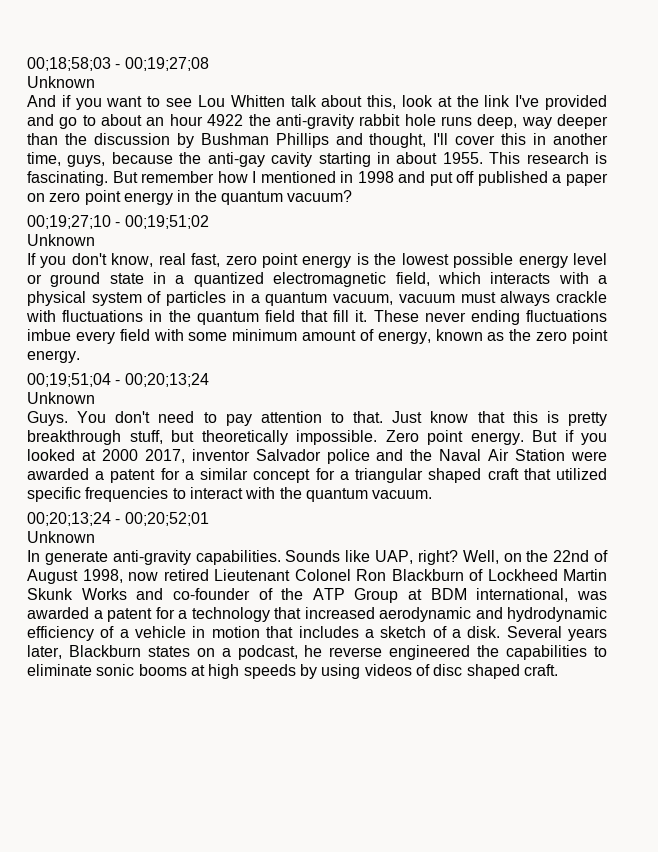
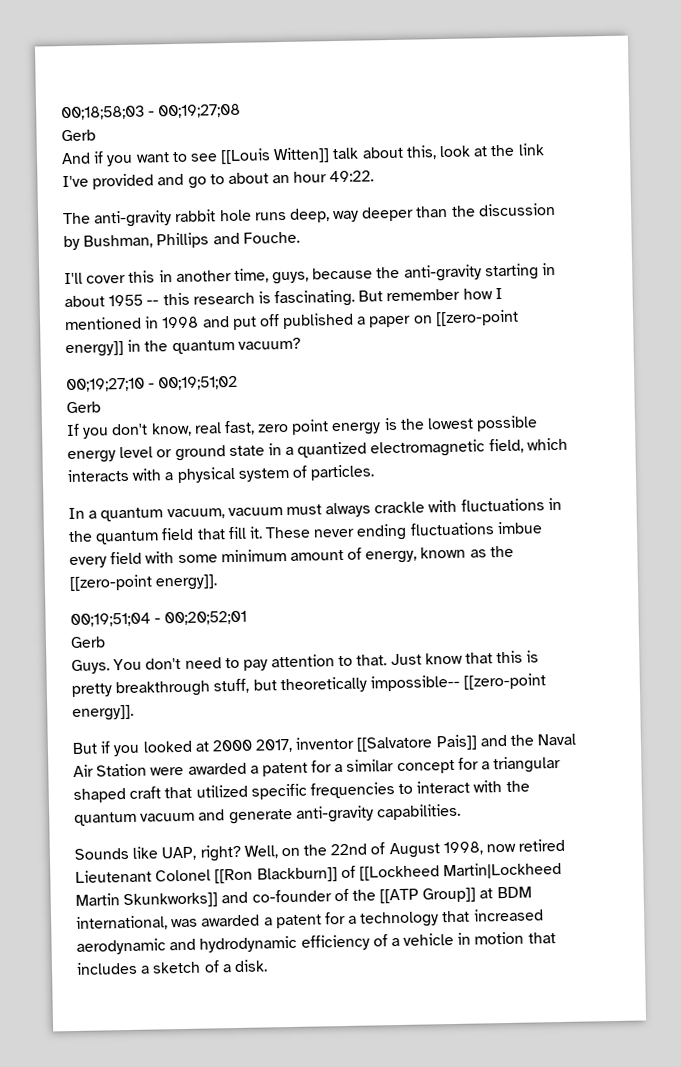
  00;18;58;03 - 00;19;27;08
- Unknown
+ Gerb
- And if you want to see Lou Whitten talk about this, look at the link I've provided and go to about an hour 4922 the anti-gravity rabbit hole runs deep, way deeper than the discussion by Bushman Phillips and thought, I'll cover this in another time, guys, because the anti-gay cavity starting in about 1955. This research is fascinating.
+ And if you want to see [[Louis Witten]] talk about this, look at the link I've provided and go to about an hour 49:22.
+ The anti-gravity rabbit hole runs deep, way deeper than the discussion by Bushman, Phillips and Fouche.
+ I'll cover this in another time, guys, because the anti-gravity starting in about 1955 -- this research is fascinating.
- But remember how I mentioned in 1998 and put off published a paper on zero point energy in the quantum vacuum?
+ But remember how I mentioned in 1998 and put off published a paper on [[zero-point energy]] in the quantum vacuum?
  00;19;27;10 - 00;19;51;02
- Unknown
+ Gerb
- If you don't know, real fast, zero point energy is the lowest possible energy level or ground state in a quantized electromagnetic field, which interacts with a physical system of particles in a quantum vacuum, vacuum must always crackle with fluctuations in the quantum field that fill it.
+ If you don't know, real fast, zero point energy is the lowest possible energy level or ground state in a quantized electromagnetic field, which interacts with a physical system of particles.
+ In a quantum vacuum, vacuum must always crackle with fluctuations in the quantum field that fill it.
- These never ending fluctuations imbue every field with some minimum amount of energy, known as the zero point energy.
+ These never ending fluctuations imbue every field with some minimum amount of energy, known as the [[zero-point energy]].
- 00;19;51;04 - 00;20;13;24
- Unknown
+ 00;19;51;04 - 00;20;52;01
+ Gerb
- Just know that this is pretty breakthrough stuff, but theoretically impossible. Zero point energy. But if you looked at 2000 2017, inventor Salvador police and the Naval Air Station were awarded a patent for a similar concept for a triangular shaped craft that utilized specific frequencies to interact with the quantum vacuum.
- 00;20;13;24 - 00;20;52;01
- Unknown
- In generate anti-gravity capabilities. Sounds like UAP, right?
+ Just know that this is pretty breakthrough stuff, but theoretically impossible-- [[zero-point energy]].
+ But if you looked at 2000 2017, inventor [[Salvatore Pais]] and the Naval Air Station were awarded a patent for a similar concept for a triangular shaped craft that utilized specific frequencies to interact with the quantum vacuum and generate anti-gravity capabilities.
+ Sounds like UAP, right?
- Well, on the 22nd of August 1998, now retired Lieutenant Colonel Ron Blackburn of Lockheed Martin Skunk Works and co-founder of the ATP Group at BDM international, was awarded a patent for a technology that increased aerodynamic and hydrodynamic efficiency of a vehicle in motion that includes a sketch of a disk. Several years later, Blackburn states on a podcast, he reverse engineered the capabilities to eliminate sonic booms at high speeds by using videos of disc shaped craft.
+ Well, on the 22nd of August 1998, now retired Lieutenant Colonel [[Ron Blackburn]] of [[Lockheed Martin|Lockheed Martin Skunkworks]] and co-founder of the [[ATP Group]] at BDM international, was awarded a patent for a technology that increased aerodynamic and hydrodynamic efficiency of a vehicle in motion that includes a sketch of a disk.

